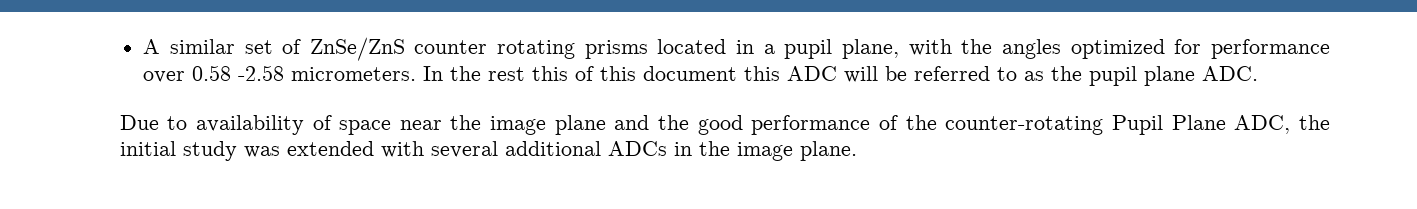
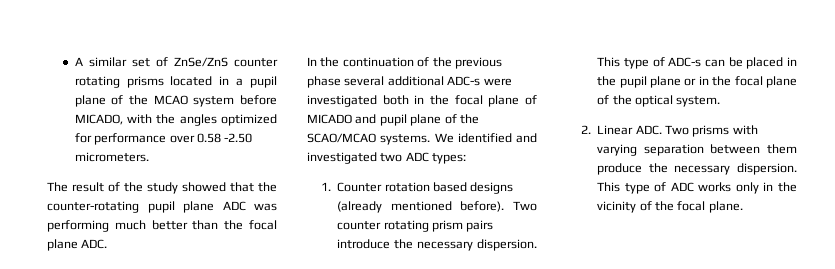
- A similar set of ZnSe/ZnS counter rotating prisms located in a pupil plane, with the angles optimized for performance over 0.58 -2.58 micrometers. In the rest this of this document this ADC will be referred to as the pupil plane ADC.
- Due to availability of space near the image plane and the good performance of the counter-rotating Pupil Plane ADC, the initial study was extended with several additional ADCs in the image plane.
+ A similar set of ZnSe/ZnS counter rotating prisms located in a pupil plane of the MCAO system before MICADO, with the angles optimized for performance over 0.58 -2.50 micrometers.
+ The result of the study showed that the counter-rotating pupil plane ADC was performing much better than the focal plane ADC.
+ In the continuation of the previous phase several additional ADC-s were investigated both in the focal plane of MICADO and pupil plane of the SCAO/MCAO systems. We identified and investigated two ADC types:
+ 1. Counter rotation based designs (already mentioned before). Two counter rotating prism pairs introduce the necessary dispersion. This type of ADC-s can be placed in the pupil plane or in the focal plane of the optical system.
+ 2. Linear ADC. Two prisms with varying separation between them produce the necessary dispersion. This type of ADC works only in the vicinity of the focal plane.

